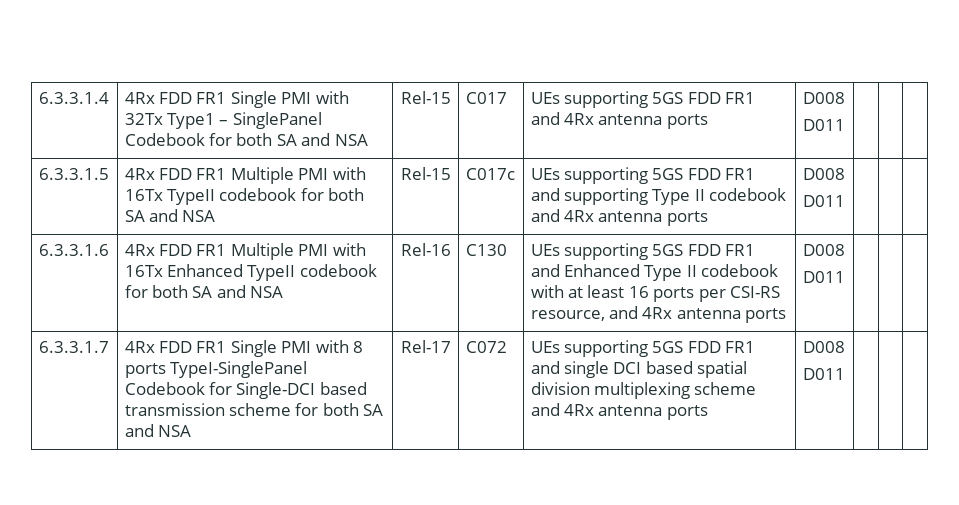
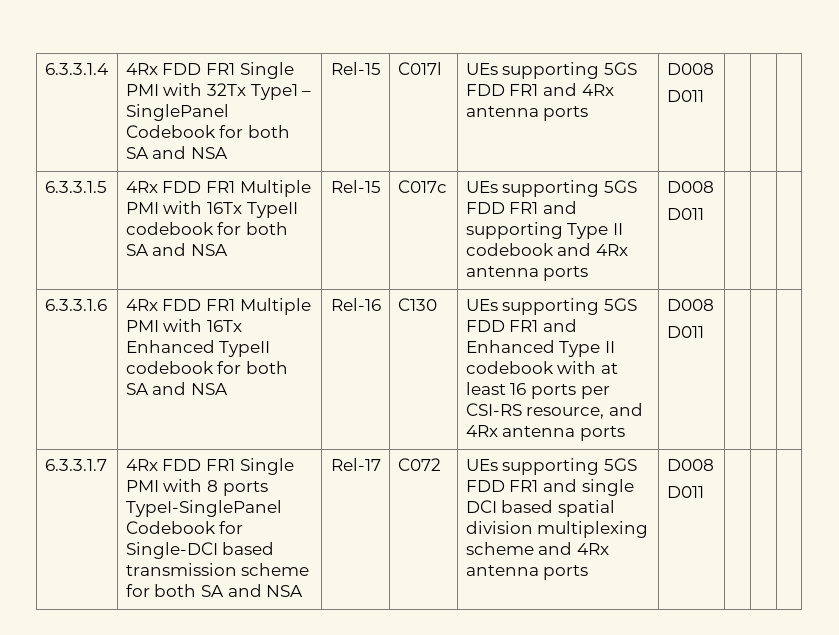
- 6.3.3.1.4 | 4Rx FDD FR1 Single PMI with 32Tx Type1 – SinglePanel Codebook for both SA and NSA | Rel-15 | C017 | UEs supporting 5GS FDD FR1 and 4Rx antenna ports | D008
+ 6.3.3.1.4 | 4Rx FDD FR1 Single PMI with 32Tx Type1 – SinglePanel Codebook for both SA and NSA | Rel-15 | C017l | UEs supporting 5GS FDD FR1 and 4Rx antenna ports | D008

